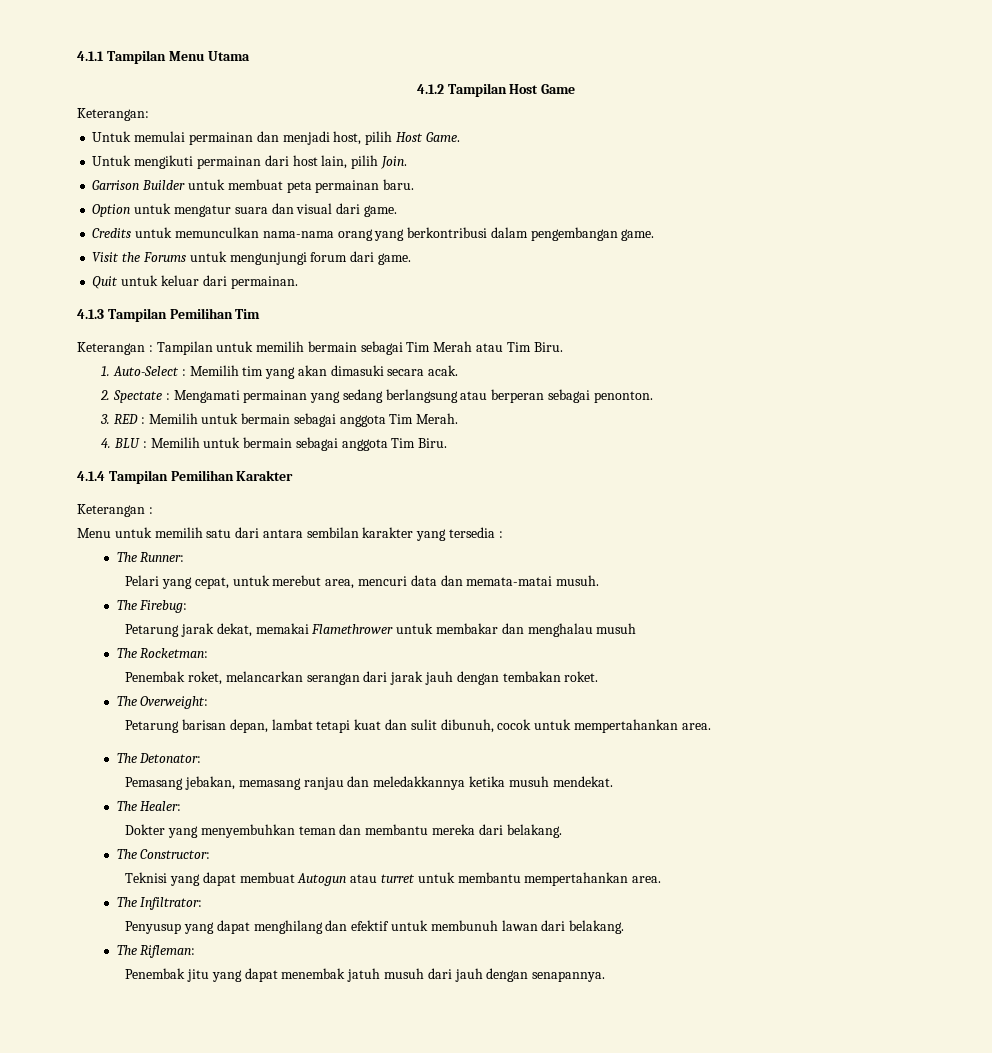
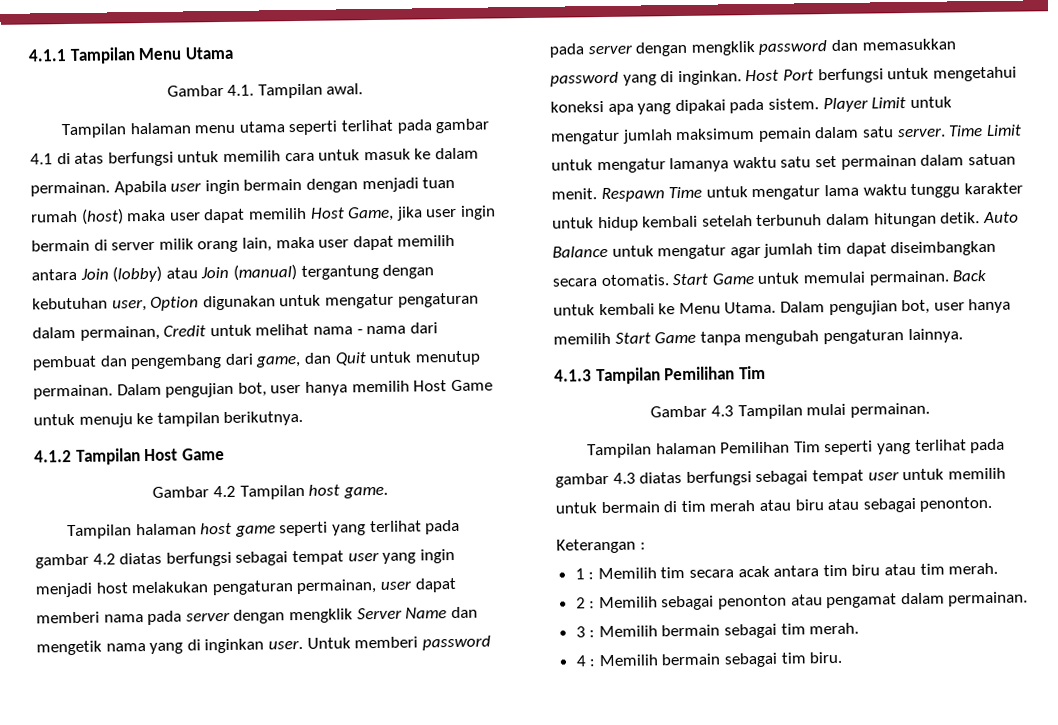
+ Gambar 4.1. Tampilan awal.
+ Tampilan halaman menu utama seperti terlihat pada gambar 4.1 di atas berfungsi untuk memilih cara untuk masuk ke dalam permainan. Apabila user ingin bermain dengan menjadi tuan rumah (host) maka user dapat memilih Host Game, jika user ingin bermain di server milik orang lain, maka user dapat memilih antara Join (lobby) atau Join (manual) tergantung dengan kebutuhan user, Option digunakan untuk mengatur pengaturan dalam permainan, Credit untuk melihat nama - nama dari pembuat dan pengembang dari game, dan Quit untuk menutup permainan. Dalam pengujian bot, user hanya memilih Host Game untuk menuju ke tampilan berikutnya.
  4.1.2 Tampilan Host Game
- Keterangan:
- Untuk memulai permainan dan menjadi host, pilih Host Game.
- Untuk mengikuti permainan dari host lain, pilih Join.
- Garrison Builder untuk membuat peta permainan baru.
- Option untuk mengatur suara dan visual dari game.
- Credits untuk memunculkan nama-nama orang yang berkontribusi dalam pengembangan game.
- Visit the Forums untuk mengunjungi forum dari game.
- Quit untuk keluar dari permainan.
+ Gambar 4.2 Tampilan host game.
+ Tampilan halaman host game seperti yang terlihat pada gambar 4.2 diatas berfungsi sebagai tempat user yang ingin menjadi host melakukan pengaturan permainan, user dapat memberi nama pada server dengan mengklik Server Name dan mengetik nama yang di inginkan user. Untuk memberi password pada server dengan mengklik password dan memasukkan password yang di inginkan. Host Port berfungsi untuk mengetahui koneksi apa yang dipakai pada sistem. Player Limit untuk mengatur jumlah maksimum pemain dalam satu server. Time Limit untuk mengatur lamanya waktu satu set permainan dalam satuan menit. Respawn Time untuk mengatur lama waktu tunggu karakter untuk hidup kembali setelah terbunuh dalam hitungan detik. Auto Balance untuk mengatur agar jumlah tim dapat diseimbangkan secara otomatis. Start Game untuk memulai permainan. Back untuk kembali ke Menu Utama. Dalam pengujian bot, user hanya memilih Start Game tanpa mengubah pengaturan lainnya.
  4.1.3 Tampilan Pemilihan Tim
- Keterangan : Tampilan untuk memilih bermain sebagai Tim Merah atau Tim Biru.
- 1. Auto-Select : Memilih tim yang akan dimasuki secara acak.
- 2. Spectate : Mengamati permainan yang sedang berlangsung atau berperan sebagai penonton.
- 3. RED : Memilih untuk bermain sebagai anggota Tim Merah.
- 4. BLU : Memilih untuk bermain sebagai anggota Tim Biru.
- 4.1.4 Tampilan Pemilihan Karakter
+ Gambar 4.3 Tampilan mulai permainan.
+ Tampilan halaman Pemilihan Tim seperti yang terlihat pada gambar 4.3 diatas berfungsi sebagai tempat user untuk memilih untuk bermain di tim merah atau biru atau sebagai penonton.
  Keterangan :
- Menu untuk memilih satu dari antara sembilan karakter yang tersedia :
- The Runner:
- Pelari yang cepat, untuk merebut area, mencuri data dan memata-matai musuh.
- The Firebug:
- Petarung jarak dekat, memakai Flamethrower untuk membakar dan menghalau musuh
- The Rocketman:
- Penembak roket, melancarkan serangan dari jarak jauh dengan tembakan roket.
- The Overweight:
- Petarung barisan depan, lambat tetapi kuat dan sulit dibunuh, cocok untuk mempertahankan area.
- The Detonator:
- Pemasang jebakan, memasang ranjau dan meledakkannya ketika musuh mendekat.
- The Healer:
- Dokter yang menyembuhkan teman dan membantu mereka dari belakang.
- The Constructor:
- Teknisi yang dapat membuat Autogun atau turret untuk membantu mempertahankan area.
- The Infiltrator:
- Penyusup yang dapat menghilang dan efektif untuk membunuh lawan dari belakang.
- The Rifleman:
- Penembak jitu yang dapat menembak jatuh musuh dari jauh dengan senapannya.
+ 1 : Memilih tim secara acak antara tim biru atau tim merah.
+ 2 : Memilih sebagai penonton atau pengamat dalam permainan.
+ 3 : Memilih bermain sebagai tim merah.
+ 4 : Memilih bermain sebagai tim biru.

